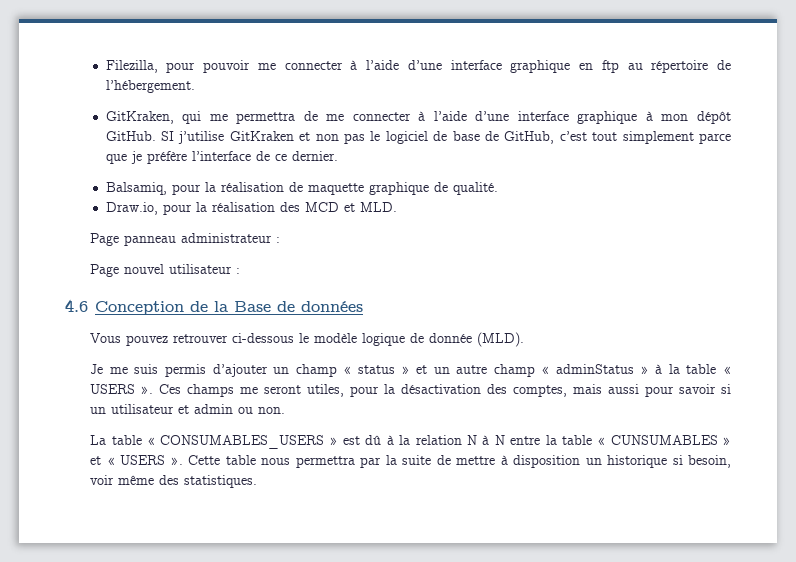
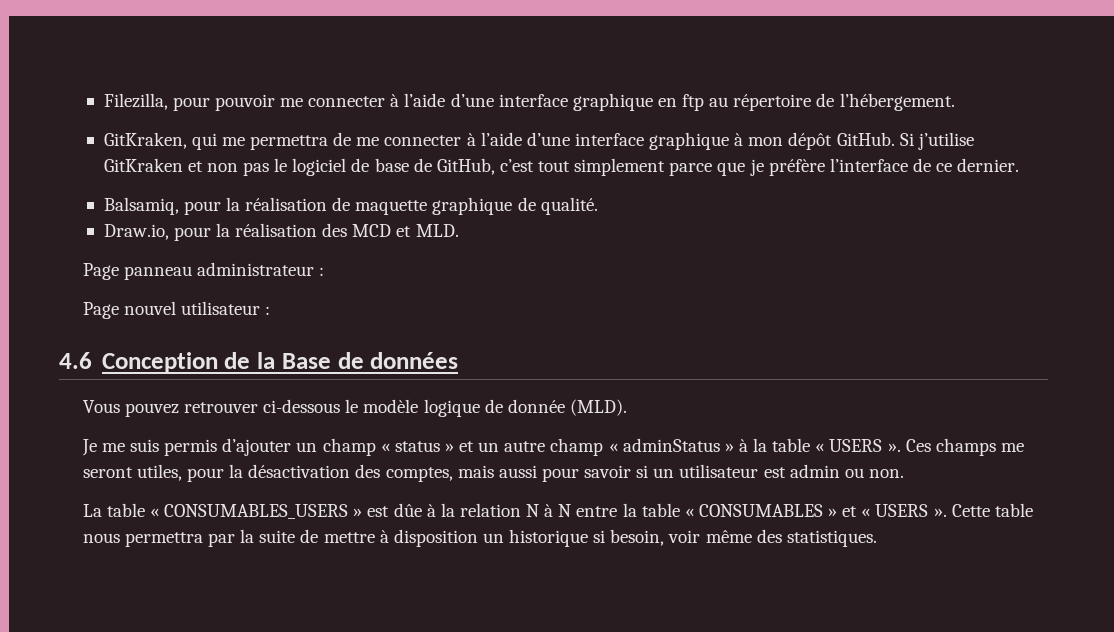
- SI j’utilise GitKraken et non pas le logiciel de base de GitHub, c’est tout simplement parce que je préfère l’interface de ce dernier.
+ Si j’utilise GitKraken et non pas le logiciel de base de GitHub, c’est tout simplement parce que je préfère l’interface de ce dernier.
- Ces champs me seront utiles, pour la désactivation des comptes, mais aussi pour savoir si un utilisateur et admin ou non.
+ Ces champs me seront utiles, pour la désactivation des comptes, mais aussi pour savoir si un utilisateur est admin ou non.
- La table « CONSUMABLES_USERS » est dû à la relation N à N entre la table « CUNSUMABLES » et « USERS ».
+ La table « CONSUMABLES_USERS » est dûe à la relation N à N entre la table « CONSUMABLES » et « USERS ».

